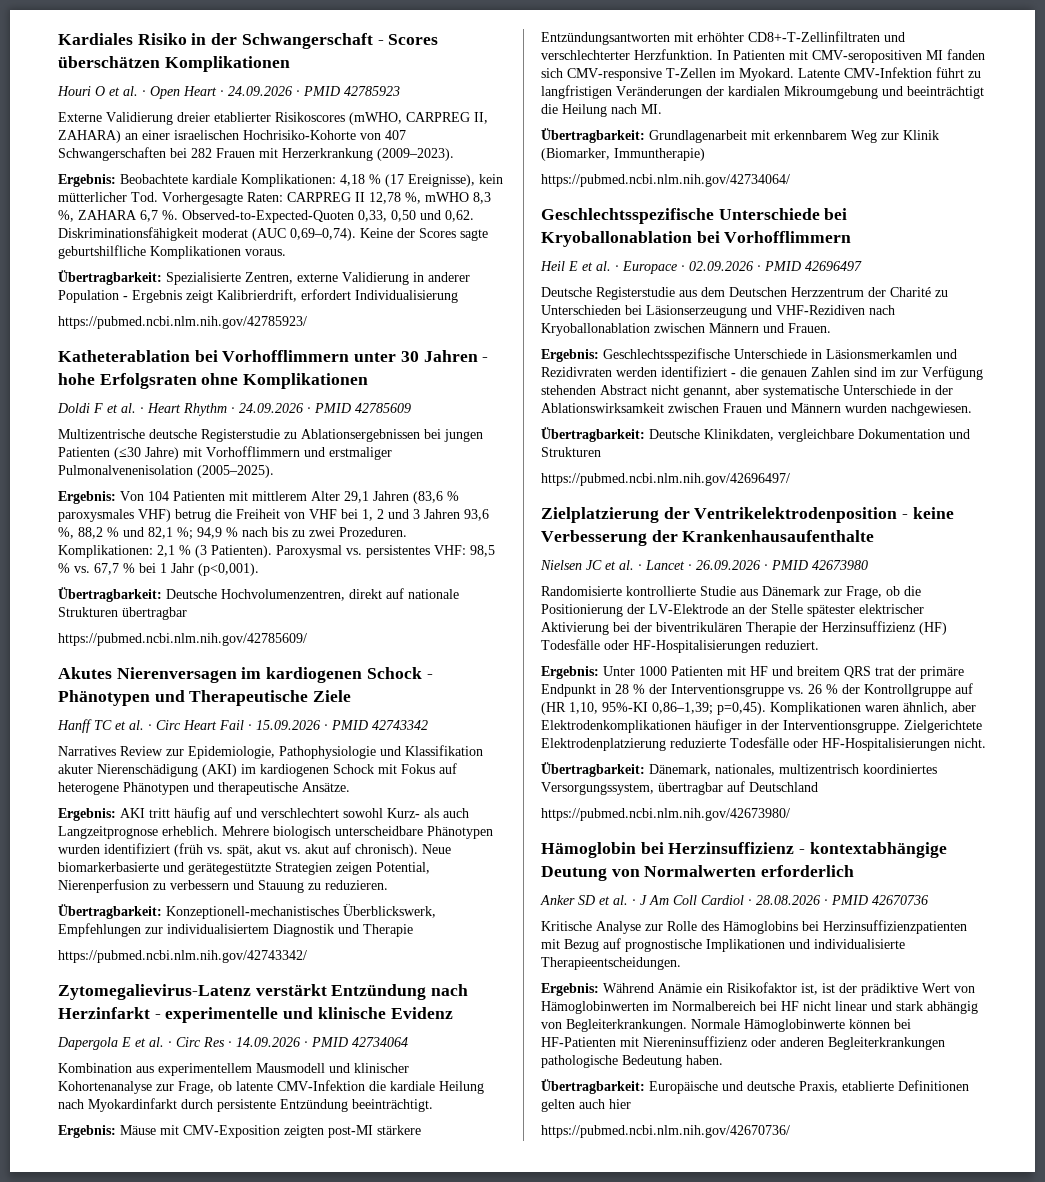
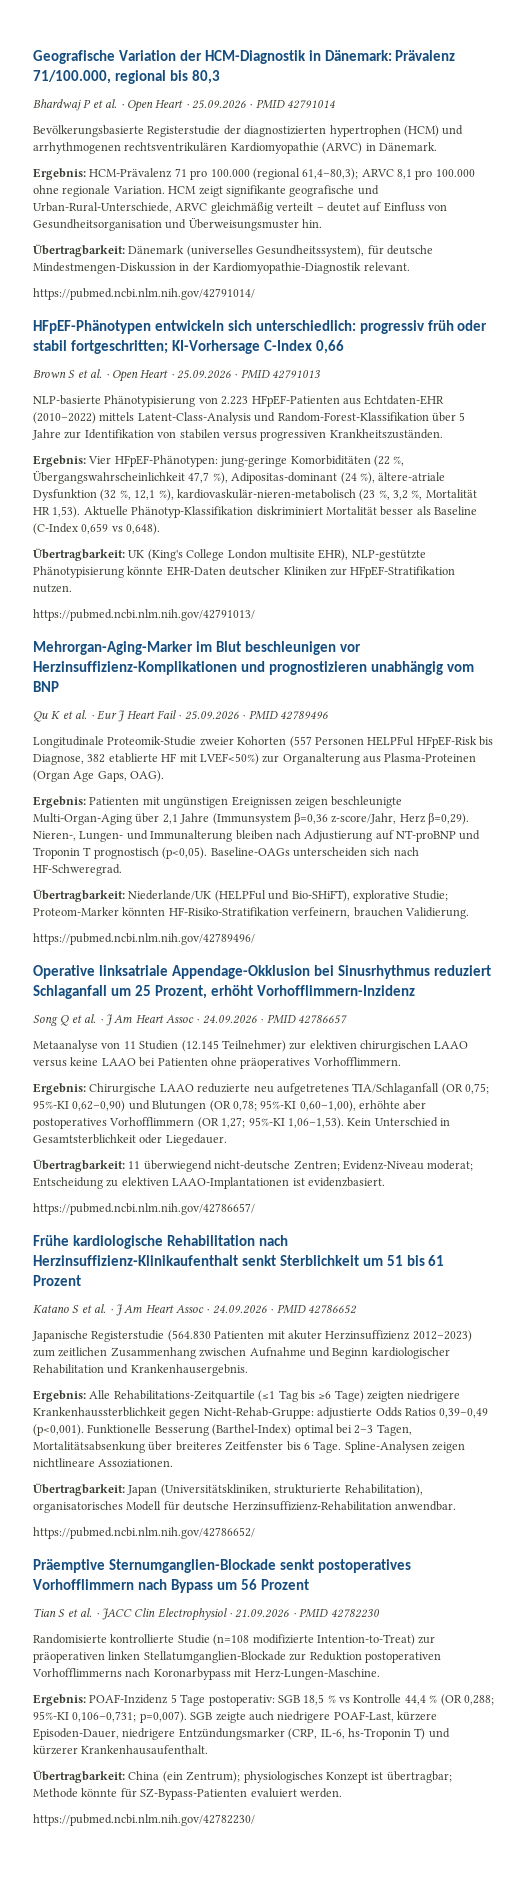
- Kardiales Risiko in der Schwangerschaft - Scores überschätzen Komplikationen
- Houri O et al. · Open Heart · 24.09.2026 · PMID 42785923
- Externe Validierung dreier etablierter Risikoscores (mWHO, CARPREG II, ZAHARA) an einer israelischen Hochrisiko-Kohorte von 407 Schwangerschaften bei 282 Frauen mit Herzerkrankung (2009–2023).
- Ergebnis: Beobachtete kardiale Komplikationen: 4,18 % (17 Ereignisse), kein mütterlicher Tod. Vorhergesagte Raten: CARPREG II 12,78 %, mWHO 8,3 %, ZAHARA 6,7 %. Observed-to-Expected-Quoten 0,33, 0,50 und 0,62. Diskriminationsfähigkeit moderat (AUC 0,69–0,74). Keine der Scores sagte geburtshilfliche Komplikationen voraus.
- Übertragbarkeit: Spezialisierte Zentren, externe Validierung in anderer Population - Ergebnis zeigt Kalibrierdrift, erfordert Individualisierung
- https://pubmed.ncbi.nlm.nih.gov/42785923/
- Katheterablation bei Vorhofflimmern unter 30 Jahren - hohe Erfolgsraten ohne Komplikationen
- Doldi F et al. · Heart Rhythm · 24.09.2026 · PMID 42785609
- Multizentrische deutsche Registerstudie zu Ablationsergebnissen bei jungen Patienten (≤30 Jahre) mit Vorhofflimmern und erstmaliger Pulmonalvenenisolation (2005–2025).
- Ergebnis: Von 104 Patienten mit mittlerem Alter 29,1 Jahren (83,6 % paroxysmales VHF) betrug die Freiheit von VHF bei 1, 2 und 3 Jahren 93,6 %, 88,2 % und 82,1 %; 94,9 % nach bis zu zwei Prozeduren. Komplikationen: 2,1 % (3 Patienten). Paroxysmal vs. persistentes VHF: 98,5 % vs. 67,7 % bei 1 Jahr (p<0,001).
- Übertragbarkeit: Deutsche Hochvolumenzentren, direkt auf nationale Strukturen übertragbar
- https://pubmed.ncbi.nlm.nih.gov/42785609/
- Akutes Nierenversagen im kardiogenen Schock - Phänotypen und Therapeutische Ziele
- Hanff TC et al. · Circ Heart Fail · 15.09.2026 · PMID 42743342
- Narratives Review zur Epidemiologie, Pathophysiologie und Klassifikation akuter Nierenschädigung (AKI) im kardiogenen Schock mit Fokus auf heterogene Phänotypen und therapeutische Ansätze.
- Ergebnis: AKI tritt häufig auf und verschlechtert sowohl Kurz- als auch Langzeitprognose erheblich. Mehrere biologisch unterscheidbare Phänotypen wurden identifiziert (früh vs. spät, akut vs. akut auf chronisch). Neue biomarkerbasierte und gerätegestützte Strategien zeigen Potential, Nierenperfusion zu verbessern und Stauung zu reduzieren.
- Übertragbarkeit: Konzeptionell-mechanistisches Überblickswerk, Empfehlungen zur individualisiertem Diagnostik und Therapie
- https://pubmed.ncbi.nlm.nih.gov/42743342/
- Zytomegalievirus-Latenz verstärkt Entzündung nach Herzinfarkt - experimentelle und klinische Evidenz
- Dapergola E et al. · Circ Res · 14.09.2026 · PMID 42734064
- Kombination aus experimentellem Mausmodell und klinischer Kohortenanalyse zur Frage, ob latente CMV-Infektion die kardiale Heilung nach Myokardinfarkt durch persistente Entzündung beeinträchtigt.
- Ergebnis: Mäuse mit CMV-Exposition zeigten post-MI stärkere Entzündungsantworten mit erhöhter CD8+-T-Zellinfiltraten und verschlechterter Herzfunktion. In Patienten mit CMV-seropositiven MI fanden sich CMV-responsive T-Zellen im Myokard. Latente CMV-Infektion führt zu langfristigen Veränderungen der kardialen Mikroumgebung und beeinträchtigt die Heilung nach MI.
- Übertragbarkeit: Grundlagenarbeit mit erkennbarem Weg zur Klinik (Biomarker, Immuntherapie)
- https://pubmed.ncbi.nlm.nih.gov/42734064/
- Geschlechtsspezifische Unterschiede bei Kryoballonablation bei Vorhofflimmern
- Heil E et al. · Europace · 02.09.2026 · PMID 42696497
- Deutsche Registerstudie aus dem Deutschen Herzzentrum der Charité zu Unterschieden bei Läsionserzeugung und VHF-Rezidiven nach Kryoballonablation zwischen Männern und Frauen.
- Ergebnis: Geschlechtsspezifische Unterschiede in Läsionsmerkamlen und Rezidivraten werden identifiziert - die genauen Zahlen sind im zur Verfügung stehenden Abstract nicht genannt, aber systematische Unterschiede in der Ablationswirksamkeit zwischen Frauen und Männern wurden nachgewiesen.
- Übertragbarkeit: Deutsche Klinikdaten, vergleichbare Dokumentation und Strukturen
- https://pubmed.ncbi.nlm.nih.gov/42696497/
- Zielplatzierung der Ventrikelektrodenposition - keine Verbesserung der Krankenhausaufenthalte
- Nielsen JC et al. · Lancet · 26.09.2026 · PMID 42673980
- Randomisierte kontrollierte Studie aus Dänemark zur Frage, ob die Positionierung der LV-Elektrode an der Stelle spätester elektrischer Aktivierung bei der biventrikulären Therapie der Herzinsuffizienz (HF) Todesfälle oder HF-Hospitalisierungen reduziert.
- Ergebnis: Unter 1000 Patienten mit HF und breitem QRS trat der primäre Endpunkt in 28 % der Interventionsgruppe vs. 26 % der Kontrollgruppe auf (HR 1,10, 95%-KI 0,86–1,39; p=0,45). Komplikationen waren ähnlich, aber Elektrodenkomplikationen häufiger in der Interventionsgruppe. Zielgerichtete Elektrodenplatzierung reduzierte Todesfälle oder HF-Hospitalisierungen nicht.
- Übertragbarkeit: Dänemark, nationales, multizentrisch koordiniertes Versorgungssystem, übertragbar auf Deutschland
- https://pubmed.ncbi.nlm.nih.gov/42673980/
- Hämoglobin bei Herzinsuffizienz - kontextabhängige Deutung von Normalwerten erforderlich
- Anker SD et al. · J Am Coll Cardiol · 28.08.2026 · PMID 42670736
- Kritische Analyse zur Rolle des Hämoglobins bei Herzinsuffizienzpatienten mit Bezug auf prognostische Implikationen und individualisierte Therapieentscheidungen.
- Ergebnis: Während Anämie ein Risikofaktor ist, ist der prädiktive Wert von Hämoglobinwerten im Normalbereich bei HF nicht linear und stark abhängig von Begleiterkrankungen. Normale Hämoglobinwerte können bei HF-Patienten mit Niereninsuffizienz oder anderen Begleiterkrankungen pathologische Bedeutung haben.
- Übertragbarkeit: Europäische und deutsche Praxis, etablierte Definitionen gelten auch hier
- https://pubmed.ncbi.nlm.nih.gov/42670736/
+ Geografische Variation der HCM-Diagnostik in Dänemark: Prävalenz 71/100.000, regional bis 80,3
+ Bhardwaj P et al. · Open Heart · 25.09.2026 · PMID 42791014
+ Bevölkerungsbasierte Registerstudie der diagnostizierten hypertrophen (HCM) und arrhythmogenen rechtsventrikulären Kardiomyopathie (ARVC) in Dänemark.
+ Ergebnis: HCM-Prävalenz 71 pro 100.000 (regional 61,4–80,3); ARVC 8,1 pro 100.000 ohne regionale Variation. HCM zeigt signifikante geografische und Urban-Rural-Unterschiede, ARVC gleichmäßig verteilt – deutet auf Einfluss von Gesundheitsorganisation und Überweisungsmuster hin.
+ Übertragbarkeit: Dänemark (universelles Gesundheitssystem), für deutsche Mindestmengen-Diskussion in der Kardiomyopathie-Diagnostik relevant.
+ https://pubmed.ncbi.nlm.nih.gov/42791014/
+ HFpEF-Phänotypen entwickeln sich unterschiedlich: progressiv früh oder stabil fortgeschritten; KI-Vorhersage C-Index 0,66
+ Brown S et al. · Open Heart · 25.09.2026 · PMID 42791013
+ NLP-basierte Phänotypisierung von 2.223 HFpEF-Patienten aus Echtdaten-EHR (2010–2022) mittels Latent-Class-Analysis und Random-Forest-Klassifikation über 5 Jahre zur Identifikation von stabilen versus progressiven Krankheitszuständen.
+ Ergebnis: Vier HFpEF-Phänotypen: jung-geringe Komorbiditäten (22 %, Übergangswahrscheinlichkeit 47,7 %), Adipositas-dominant (24 %), ältere-atriale Dysfunktion (32 %, 12,1 %), kardiovaskulär-nieren-metabolisch (23 %, 3,2 %, Mortalität HR 1,53). Aktuelle Phänotyp-Klassifikation diskriminiert Mortalität besser als Baseline (C-Index 0,659 vs 0,648).
+ Übertragbarkeit: UK (King's College London multisite EHR), NLP-gestützte Phänotypisierung könnte EHR-Daten deutscher Kliniken zur HFpEF-Stratifikation nutzen.
+ https://pubmed.ncbi.nlm.nih.gov/42791013/
+ Mehrorgan-Aging-Marker im Blut beschleunigen vor Herzinsuffizienz-Komplikationen und prognostizieren unabhängig vom BNP
+ Qu K et al. · Eur J Heart Fail · 25.09.2026 · PMID 42789496
+ Longitudinale Proteomik-Studie zweier Kohorten (557 Personen HELPFul HFpEF-Risk bis Diagnose, 382 etablierte HF mit LVEF<50%) zur Organalterung aus Plasma-Proteinen (Organ Age Gaps, OAG).
+ Ergebnis: Patienten mit ungünstigen Ereignissen zeigen beschleunigte Multi-Organ-Aging über 2,1 Jahre (Immunsystem β=0,36 z-score/Jahr, Herz β=0,29). Nieren-, Lungen- und Immunalterung bleiben nach Adjustierung auf NT-proBNP und Troponin T prognostisch (p<0,05). Baseline-OAGs unterscheiden sich nach HF-Schweregrad.
+ Übertragbarkeit: Niederlande/UK (HELPFul und Bio-SHiFT), explorative Studie; Proteom-Marker könnten HF-Risiko-Stratifikation verfeinern, brauchen Validierung.
+ https://pubmed.ncbi.nlm.nih.gov/42789496/
+ Operative linksatriale Appendage-Okklusion bei Sinusrhythmus reduziert Schlaganfall um 25 Prozent, erhöht Vorhofflimmern-Inzidenz
+ Song Q et al. · J Am Heart Assoc · 24.09.2026 · PMID 42786657
+ Metaanalyse von 11 Studien (12.145 Teilnehmer) zur elektiven chirurgischen LAAO versus keine LAAO bei Patienten ohne präoperatives Vorhofflimmern.
+ Ergebnis: Chirurgische LAAO reduzierte neu aufgetretenes TIA/Schlaganfall (OR 0,75; 95%-KI 0,62–0,90) und Blutungen (OR 0,78; 95%-KI 0,60–1,00), erhöhte aber postoperatives Vorhofflimmern (OR 1,27; 95%-KI 1,06–1,53). Kein Unterschied in Gesamtsterblichkeit oder Liegedauer.
+ Übertragbarkeit: 11 überwiegend nicht-deutsche Zentren; Evidenz-Niveau moderat; Entscheidung zu elektiven LAAO-Implantationen ist evidenzbasiert.
+ https://pubmed.ncbi.nlm.nih.gov/42786657/
+ Frühe kardiologische Rehabilitation nach Herzinsuffizienz-Klinikaufenthalt senkt Sterblichkeit um 51 bis 61 Prozent
+ Katano S et al. · J Am Heart Assoc · 24.09.2026 · PMID 42786652
+ Japanische Registerstudie (564.830 Patienten mit akuter Herzinsuffizienz 2012–2023) zum zeitlichen Zusammenhang zwischen Aufnahme und Beginn kardiologischer Rehabilitation und Krankenhausergebnis.
+ Ergebnis: Alle Rehabilitations-Zeitquartile (≤1 Tag bis ≥6 Tage) zeigten niedrigere Krankenhaussterblichkeit gegen Nicht-Rehab-Gruppe: adjustierte Odds Ratios 0,39–0,49 (p<0,001). Funktionelle Besserung (Barthel-Index) optimal bei 2–3 Tagen, Mortalitätsabsenkung über breiteres Zeitfenster bis 6 Tage. Spline-Analysen zeigen nichtlineare Assoziationen.
+ Übertragbarkeit: Japan (Universitätskliniken, strukturierte Rehabilitation), organisatorisches Modell für deutsche Herzinsuffizienz-Rehabilitation anwendbar.
+ https://pubmed.ncbi.nlm.nih.gov/42786652/
+ Präemptive Sternumganglien-Blockade senkt postoperatives Vorhofflimmern nach Bypass um 56 Prozent
+ Tian S et al. · JACC Clin Electrophysiol · 21.09.2026 · PMID 42782230
+ Randomisierte kontrollierte Studie (n=108 modifizierte Intention-to-Treat) zur präoperativen linken Stellatumganglien-Blockade zur Reduktion postoperativen Vorhofflimmerns nach Koronarbypass mit Herz-Lungen-Maschine.
+ Ergebnis: POAF-Inzidenz 5 Tage postoperativ: SGB 18,5 % vs Kontrolle 44,4 % (OR 0,288; 95%-KI 0,106–0,731; p=0,007). SGB zeigte auch niedrigere POAF-Last, kürzere Episoden-Dauer, niedrigere Entzündungsmarker (CRP, IL-6, hs-Troponin T) und kürzerer Krankenhausaufenthalt.
+ Übertragbarkeit: China (ein Zentrum); physiologisches Konzept ist übertragbar; Methode könnte für SZ-Bypass-Patienten evaluiert werden.
+ https://pubmed.ncbi.nlm.nih.gov/42782230/

